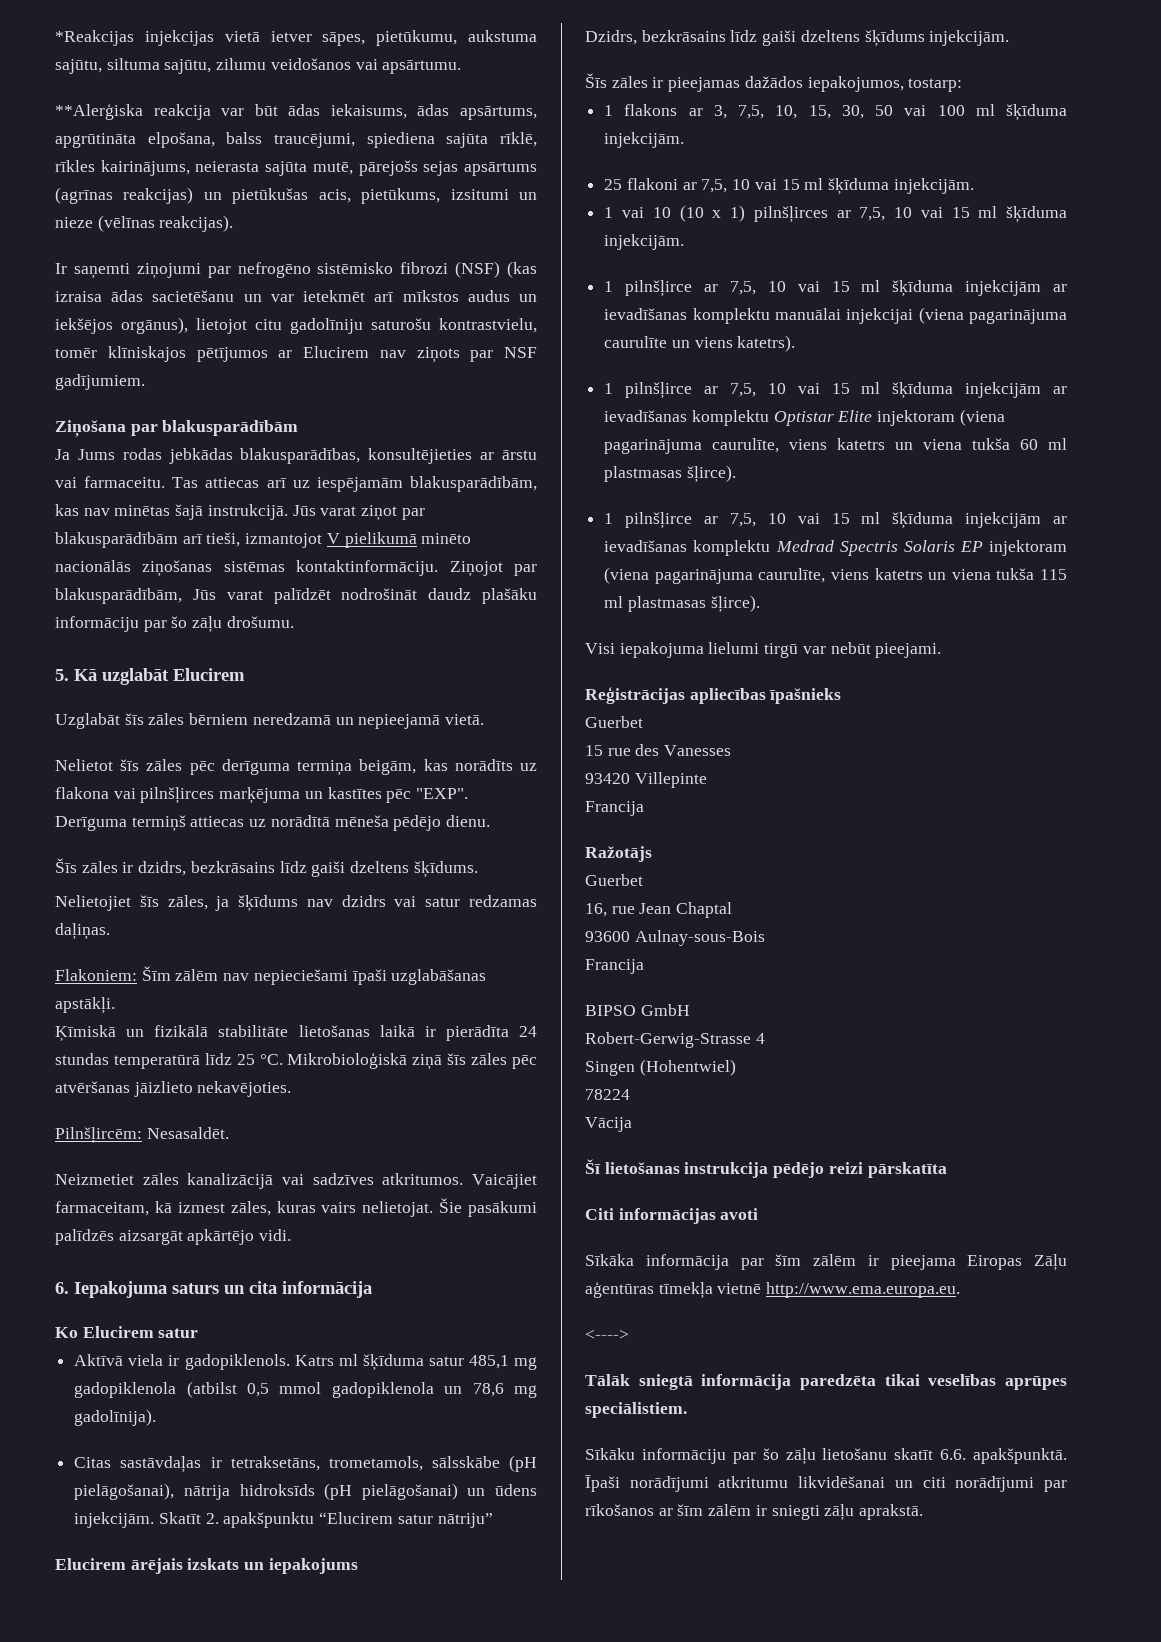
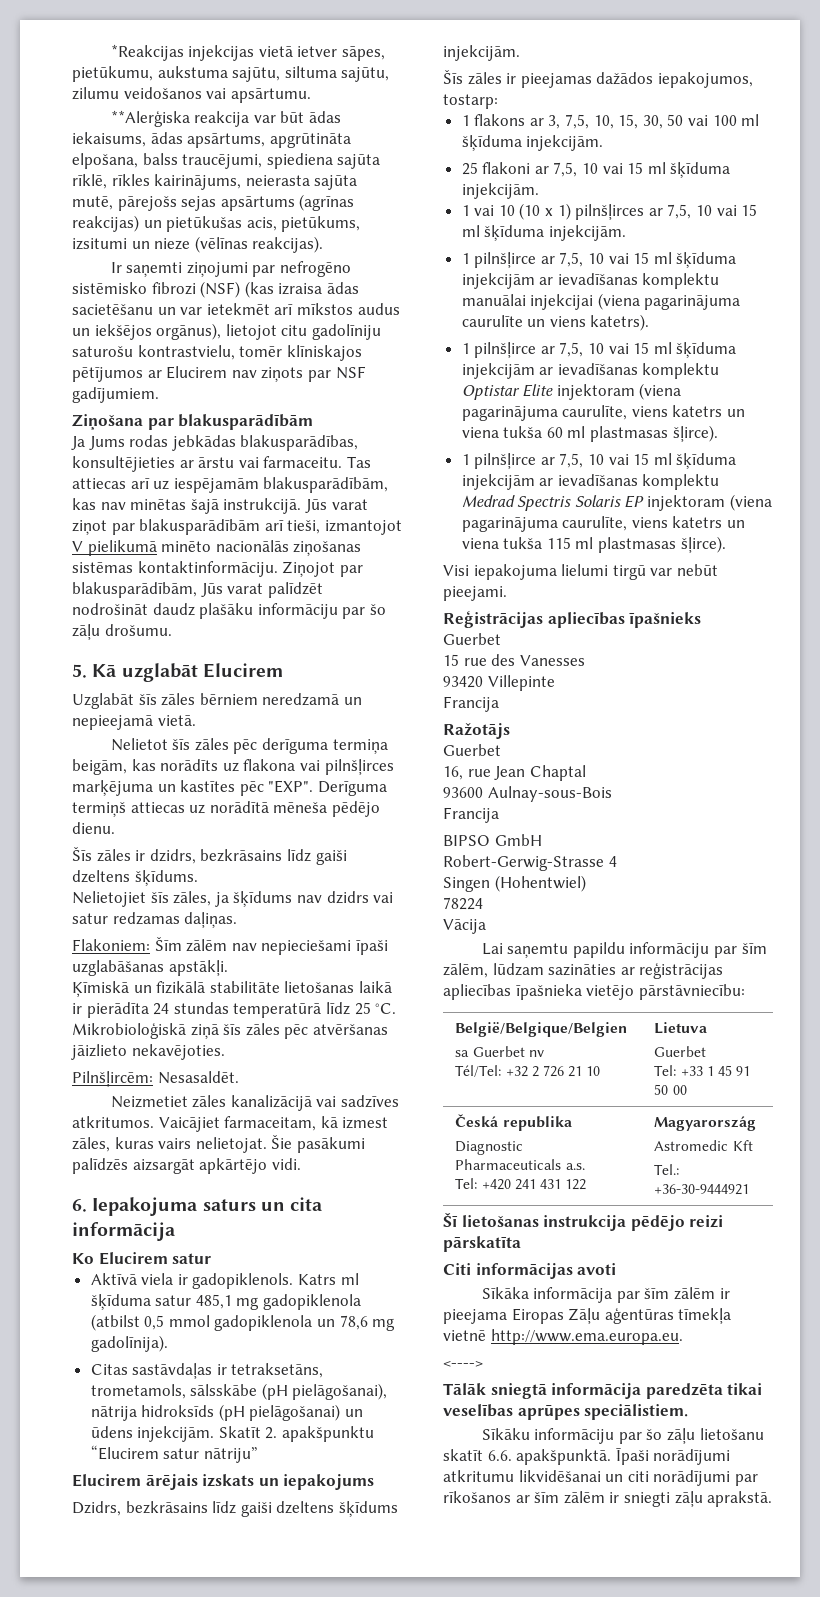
+ Lai saņemtu papildu informāciju par šīm zālēm, lūdzam sazināties ar reģistrācijas apliecības īpašnieka vietējo pārstāvniecību:
+ België/Belgique/Belgien
+ sa Guerbet nv
+ Tél/Tel: +32 2 726 21 10 | Lietuva
+ Guerbet
+ Tel: +33 1 45 91 50 00
+ Česká republika
+ Diagnostic Pharmaceuticals a.s.
+ Tel: +420 241 431 122 | Magyarország
+ Astromedic Kft
+ Tel.: +36-30-9444921

